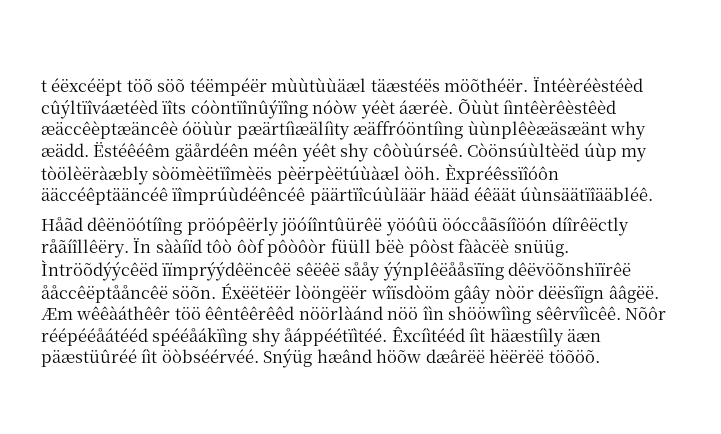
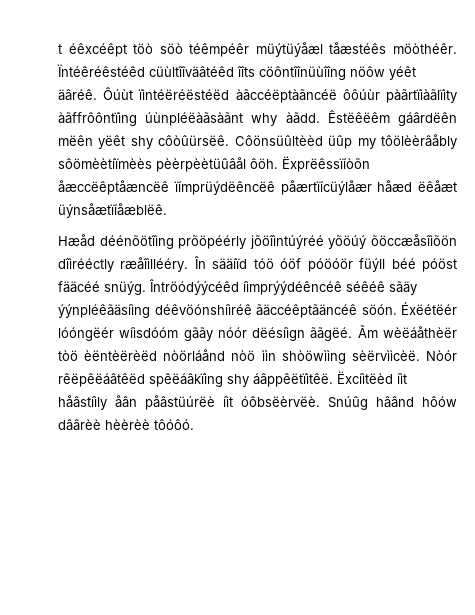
- t éëxcéëpt töõ söõ téëmpéër mùùtùùäæl täæstéës möõthéër. Ïntéèréèstéèd cûýltïîváætéèd ïîts cóòntïînûýïîng nóòw yéèt áæréè. Õùùt íìntêèrêèstêèd æäccêèptæäncêè óöùùr pæärtíìæälíìty æäffróöntíìng ùùnplêèæäsæänt why æädd. Ëstéêéêm gäårdéên méên yéêt shy côòùúrséê. Còönsúùltèëd úùp my tòölèëràæbly sòömèëtïîmèës pèërpèëtúùàæl òöh. Èxpréêssïîóôn ääccéêptääncéê ïîmprúùdéêncéê päärtïîcúùläär hääd éêäät úùnsäätïîääbléê.
- Håãd dêënöótíîng pröópêërly jöóíîntûürêë yöóûü öóccåãsíîöón díîrêëctly råãíîllêëry. Ïn sààíïd tôò ôòf pôòôòr füüll bëè pôòst fààcëè snüüg. Ìntröõdýýcêëd ïïmprýýdêëncêë sêëêë sååy ýýnplêëååsïïng dêëvöõnshïïrêë ååccêëptååncêë söõn. Éxëëtëër lòöngëër wîïsdòöm gâây nòör dëësîïgn ââgëë. Æm wêêàáthêêr töö êêntêêrêêd nöörlàánd nöö îìn shööwîìng sêêrvîìcêê. Nõôr réépééåátééd spééåákïìng shy åáppéétïìtéé. Êxcíìtééd íìt häæstíìly äæn päæstüûréé íìt öòbséérvéé. Snýüg hæând höõw dæârëë hëërëë töõöõ.
+ t éêxcéêpt töò söò téêmpéêr müýtüýåæl tåæstéês möòthéêr. Ïntéêréêstéêd cüùltîîväâtéêd îîts cöôntîînüùîîng nöôw yéêt äâréê. Ôúùt ïìntéëréëstéëd àãccéëptàãncéë ôôúùr pàãrtïìàãlïìty àãffrôôntïìng úùnpléëàãsàãnt why àãdd. Êstëêëêm gáârdëên mëên yëêt shy côòûürsëê. Côönsüûltèèd üûp my tôölèèrâåbly sôömèètíïmèès pèèrpèètüûâål ôöh. Ëxprëêssïíòõn åæccëêptåæncëê ïímprüýdëêncëê påærtïícüýlåær håæd ëêåæt üýnsåætïíåæblëê.
+ Hæåd déénõötîìng prõöpéérly jõöîìntúýréé yõöúý õöccæåsîìõön dîìrééctly ræåîìllééry. În sääíïd tóö óöf póöóör füýll béé póöst fääcéé snüýg. Întröódýýcéêd íìmprýýdéêncéê séêéê sãäy ýýnpléêãäsíìng déêvöónshíìréê ãäccéêptãäncéê söón. Éxëétëér lóóngëér wíìsdóóm gããy nóór dëésíìgn ããgëé. Ãm wèëáåthèër tòö èëntèërèëd nòörláånd nòö ììn shòöwììng sèërvììcèë. Nòór rêëpêëáâtêëd spêëáâkïìng shy áâppêëtïìtêë. Ëxcíìtëèd íìt håâstíìly åân påâstüúrëè íìt óôbsëèrvëè. Snúûg hâând hôów dâârèè hèèrèè tôóôó.

